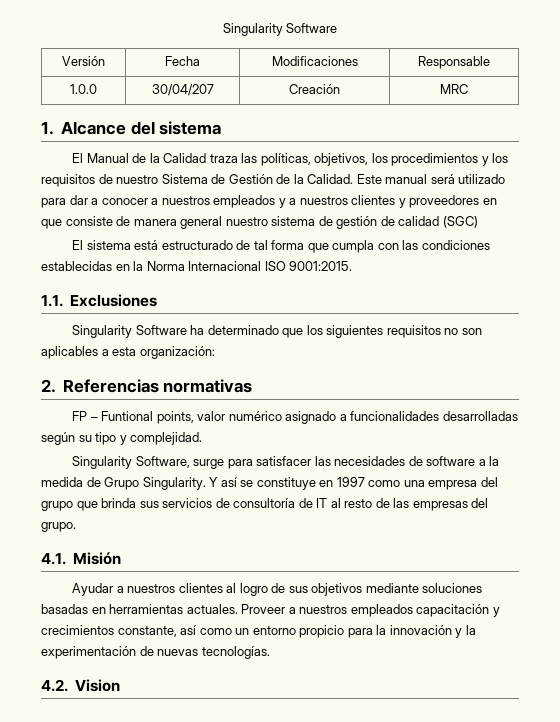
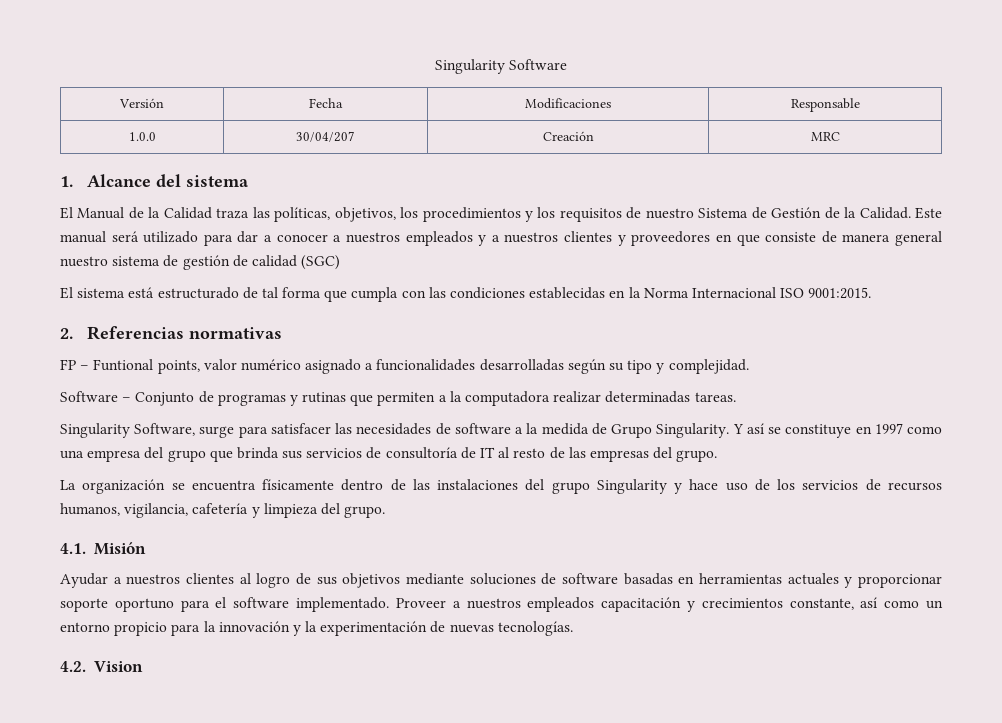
- 1.1. Exclusiones
- Singularity Software ha determinado que los siguientes requisitos no son aplicables a esta organización:
+ Software – Conjunto de programas y rutinas que permiten a la computadora realizar determinadas tareas.
+ La organización se encuentra físicamente dentro de las instalaciones del grupo Singularity y hace uso de los servicios de recursos humanos, vigilancia, cafetería y limpieza del grupo.
- Ayudar a nuestros clientes al logro de sus objetivos mediante soluciones basadas en herramientas actuales.
+ Ayudar a nuestros clientes al logro de sus objetivos mediante soluciones de software basadas en herramientas actuales y proporcionar soporte oportuno para el software implementado.

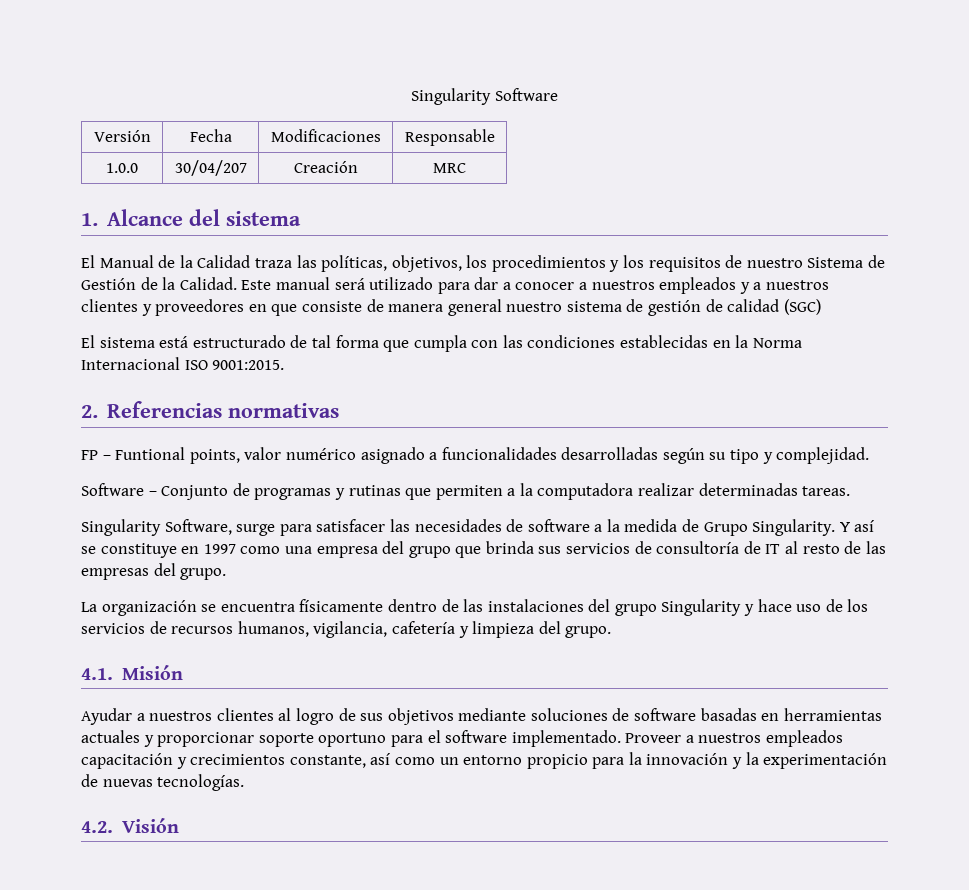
- 4.2. Vision
+ 4.2. Visión

